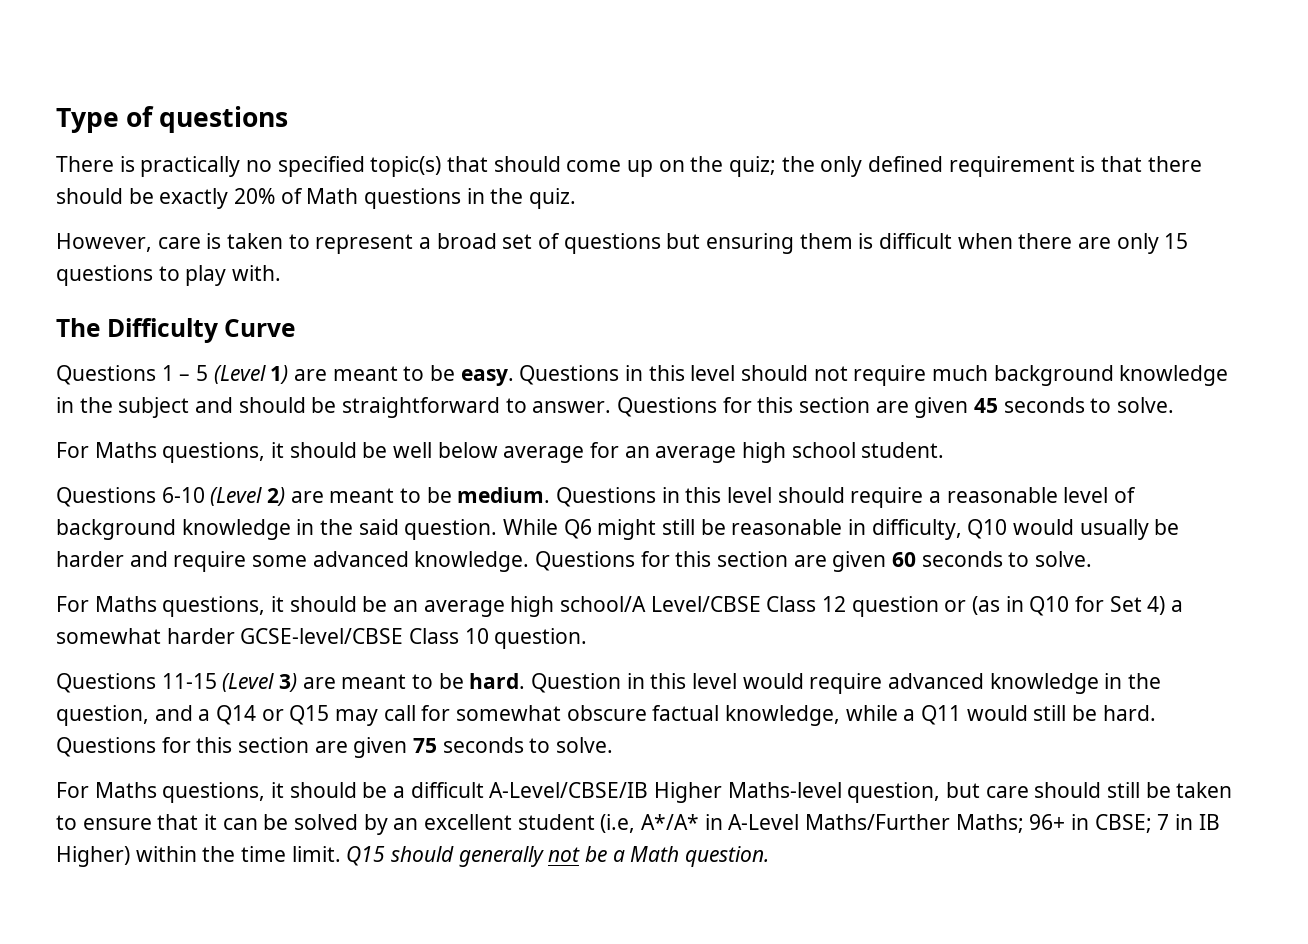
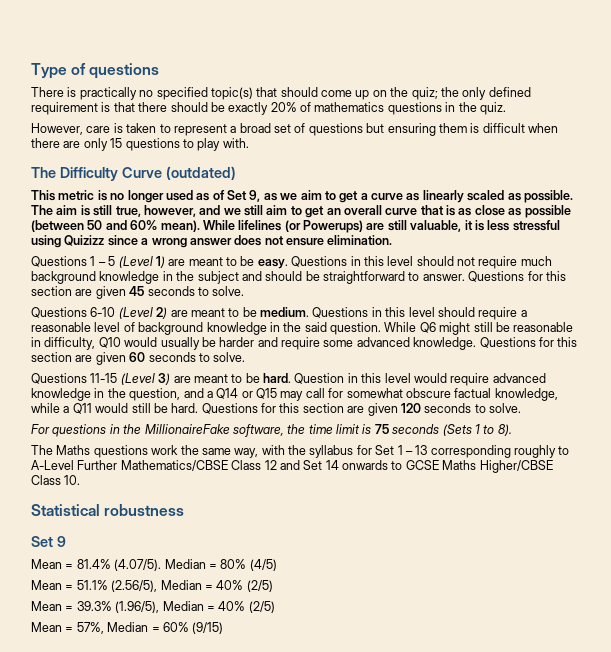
- There is practically no specified topic(s) that should come up on the quiz; the only defined requirement is that there should be exactly 20% of Math questions in the quiz.
+ There is practically no specified topic(s) that should come up on the quiz; the only defined requirement is that there should be exactly 20% of mathematics questions in the quiz.
- The Difficulty Curve
+ The Difficulty Curve (outdated)
+ This metric is no longer used as of Set 9, as we aim to get a curve as linearly scaled as possible. The aim is still true, however, and we still aim to get an overall curve that is as close as possible (between 50 and 60% mean). While lifelines (or Powerups) are still valuable, it is less stressful using Quizizz since a wrong answer does not ensure elimination.
- For Maths questions, it should be well below average for an average high school student.
- For Maths questions, it should be an average high school/A Level/CBSE Class 12 question or (as in Q10 for Set 4) a somewhat harder GCSE-level/CBSE Class 10 question.
- Questions for this section are given 75 seconds to solve.
- For Maths questions, it should be a difficult A-Level/CBSE/IB Higher Maths-level question, but care should still be taken to ensure that it can be solved by an excellent student (i.e, A*/A* in A-Level Maths/Further Maths; 96+ in CBSE; 7 in IB Higher) within the time limit. Q15 should generally not be a Math question.
+ Questions for this section are given 120 seconds to solve.
+ For questions in the MillionaireFake software, the time limit is 75 seconds (Sets 1 to 8).
+ The Maths questions work the same way, with the syllabus for Set 1 – 13 corresponding roughly to A-Level Further Mathematics/CBSE Class 12 and Set 14 onwards to GCSE Maths Higher/CBSE Class 10.
+ Statistical robustness
+ Set 9
+ Mean = 81.4% (4.07/5). Median = 80% (4/5)
+ Mean = 51.1% (2.56/5), Median = 40% (2/5)
+ Mean = 39.3% (1.96/5), Median = 40% (2/5)
+ Mean = 57%, Median = 60% (9/15)

